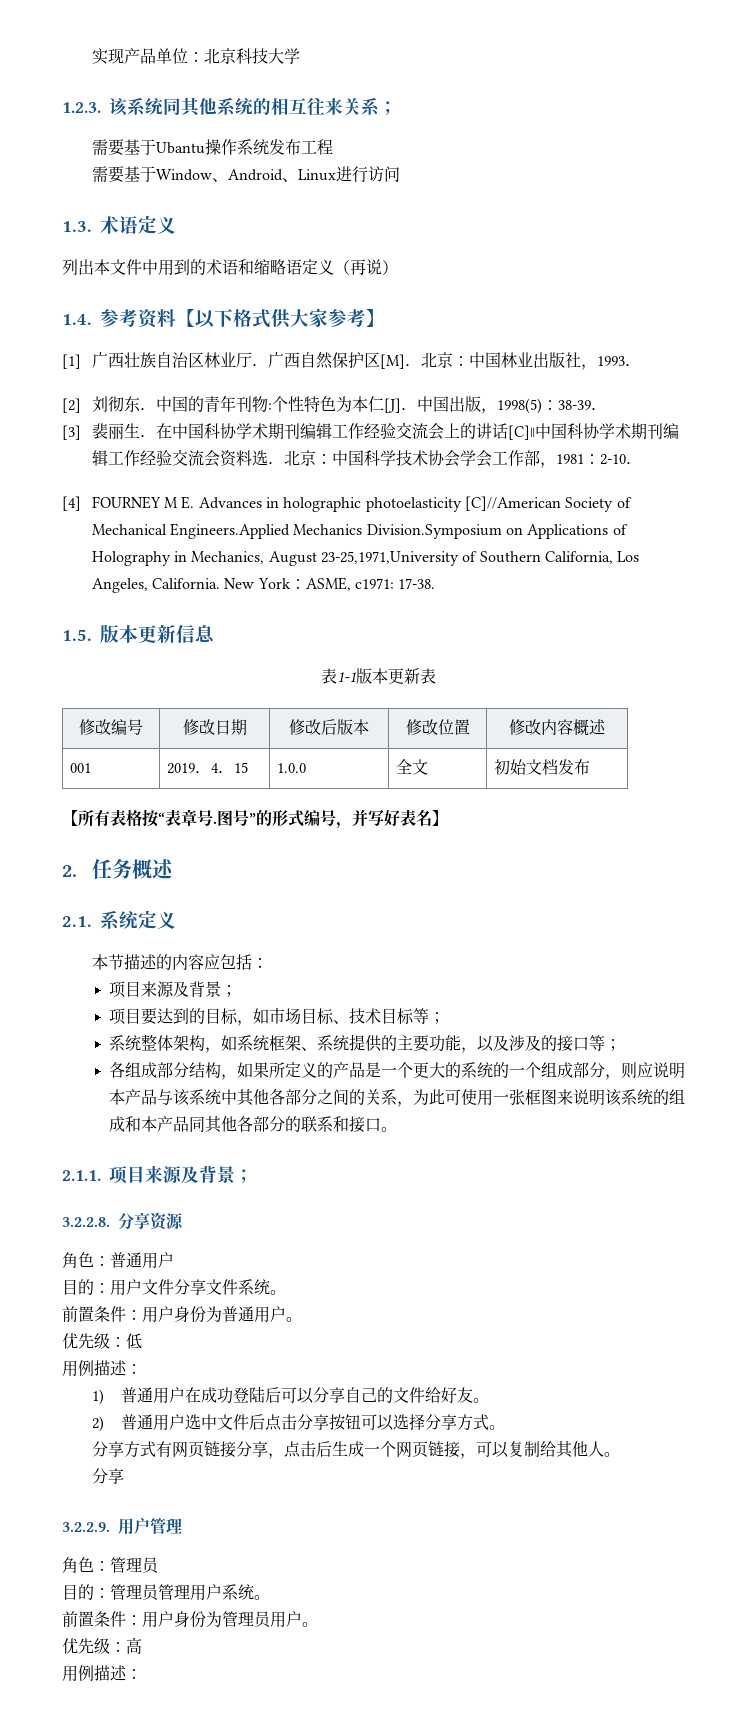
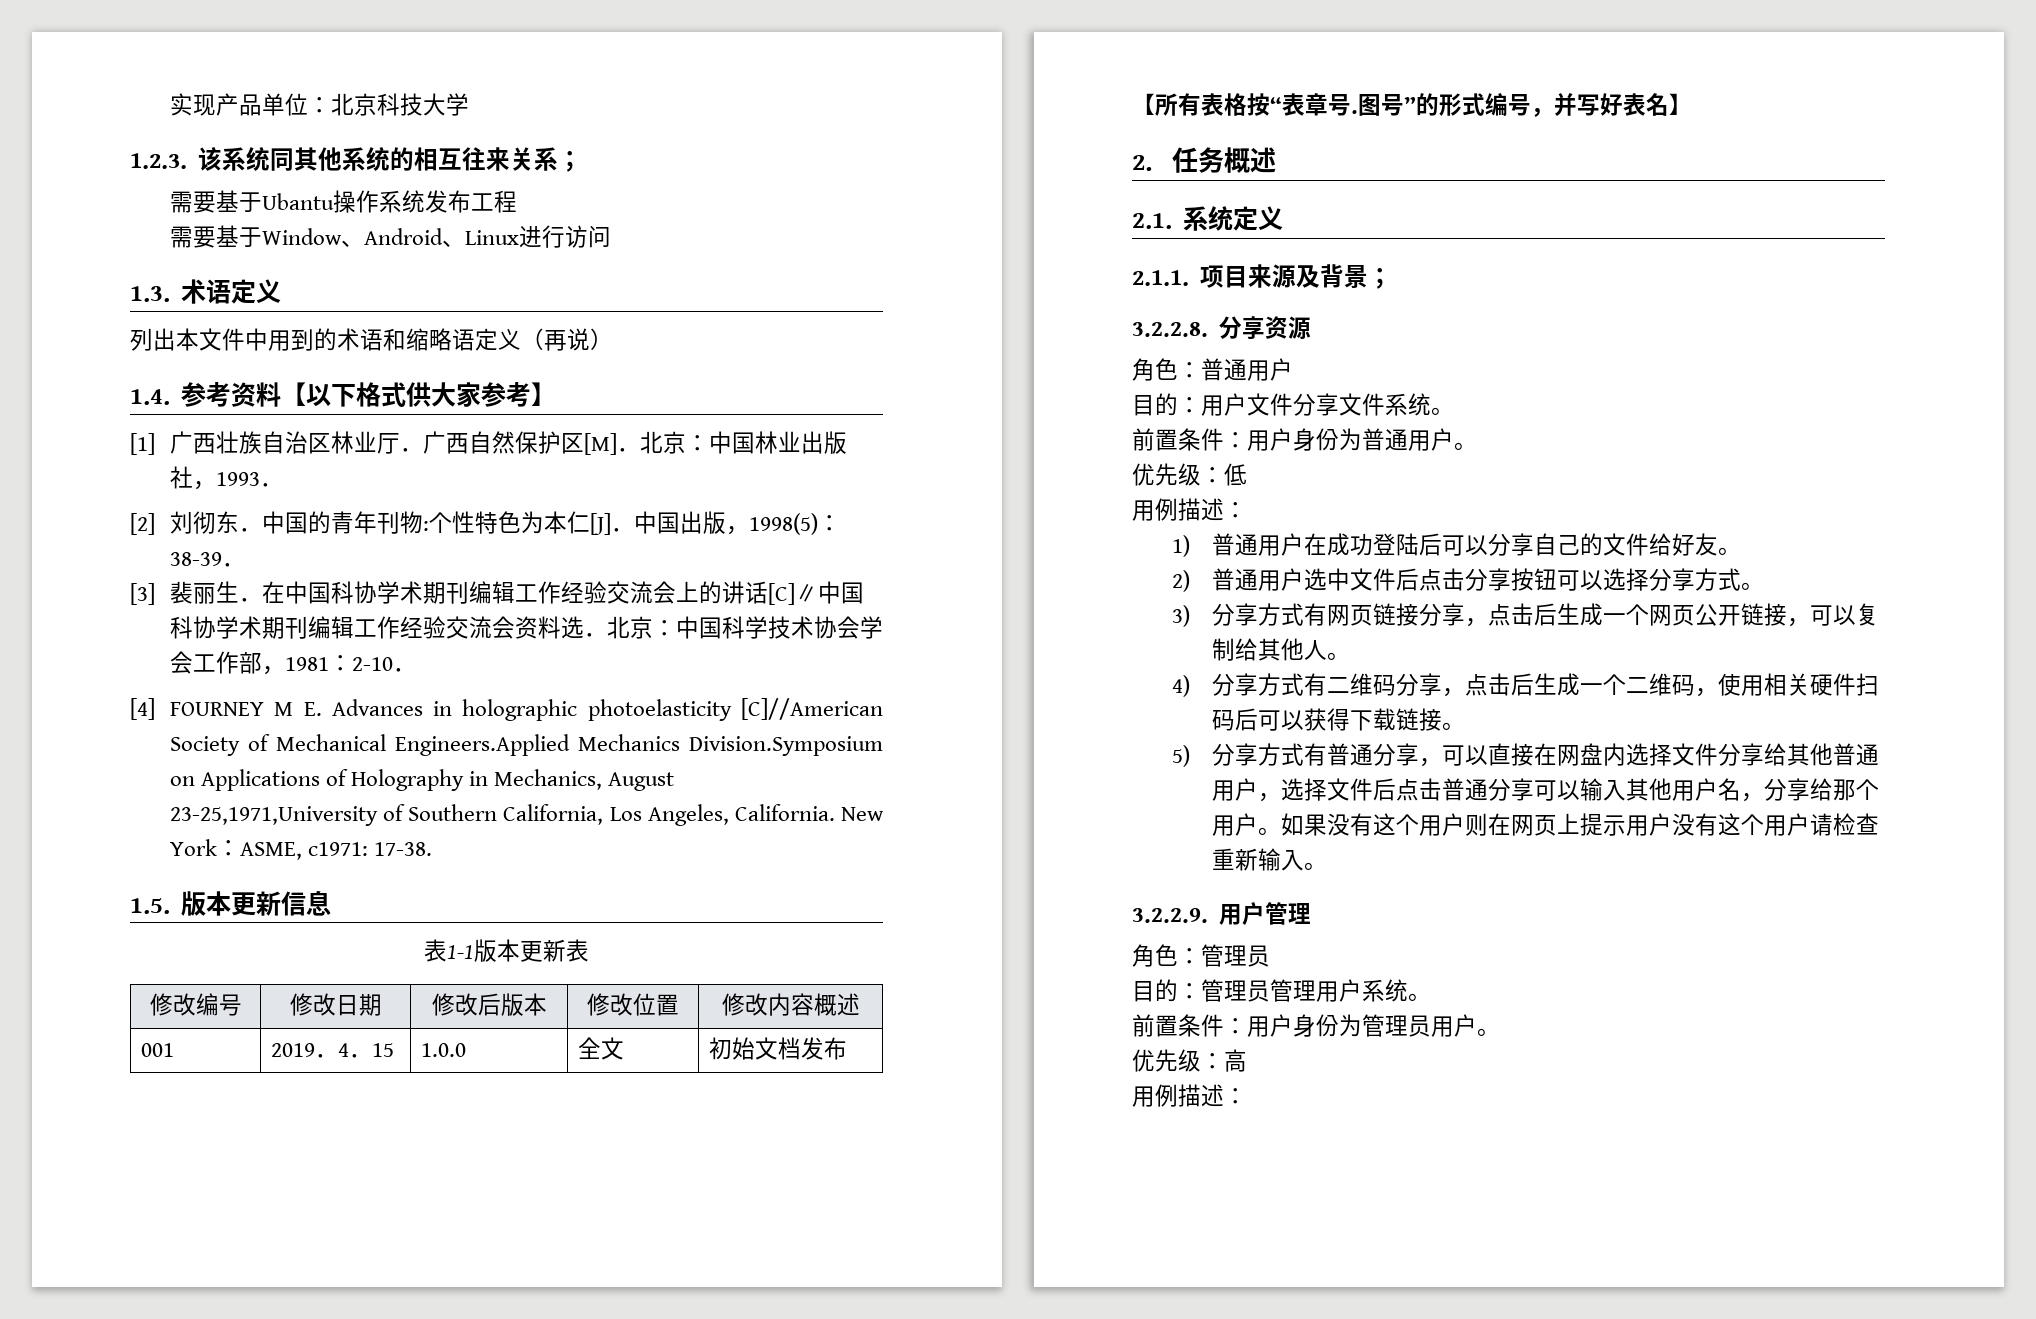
- 本节描述的内容应包括：
- 项目来源及背景；
- 项目要达到的目标，如市场目标、技术目标等；
- 系统整体架构，如系统框架、系统提供的主要功能，以及涉及的接口等；
- 各组成部分结构，如果所定义的产品是一个更大的系统的一个组成部分，则应说明本产品与该系统中其他各部分之间的关系，为此可使用一张框图来说明该系统的组成和本产品同其他各部分的联系和接口。
- 分享方式有网页链接分享，点击后生成一个网页链接，可以复制给其他人。
- 分享
+ 3)分享方式有网页链接分享，点击后生成一个网页公开链接，可以复制给其他人。
+ 4)分享方式有二维码分享，点击后生成一个二维码，使用相关硬件扫码后可以获得下载链接。
+ 5)分享方式有普通分享，可以直接在网盘内选择文件分享给其他普通用户，选择文件后点击普通分享可以输入其他用户名，分享给那个用户。如果没有这个用户则在网页上提示用户没有这个用户请检查重新输入。

